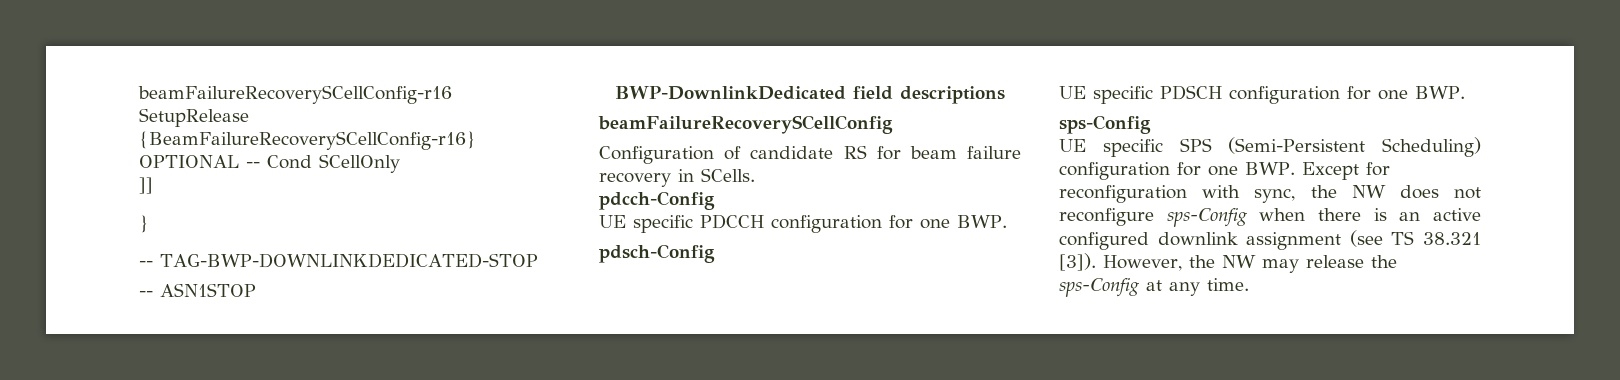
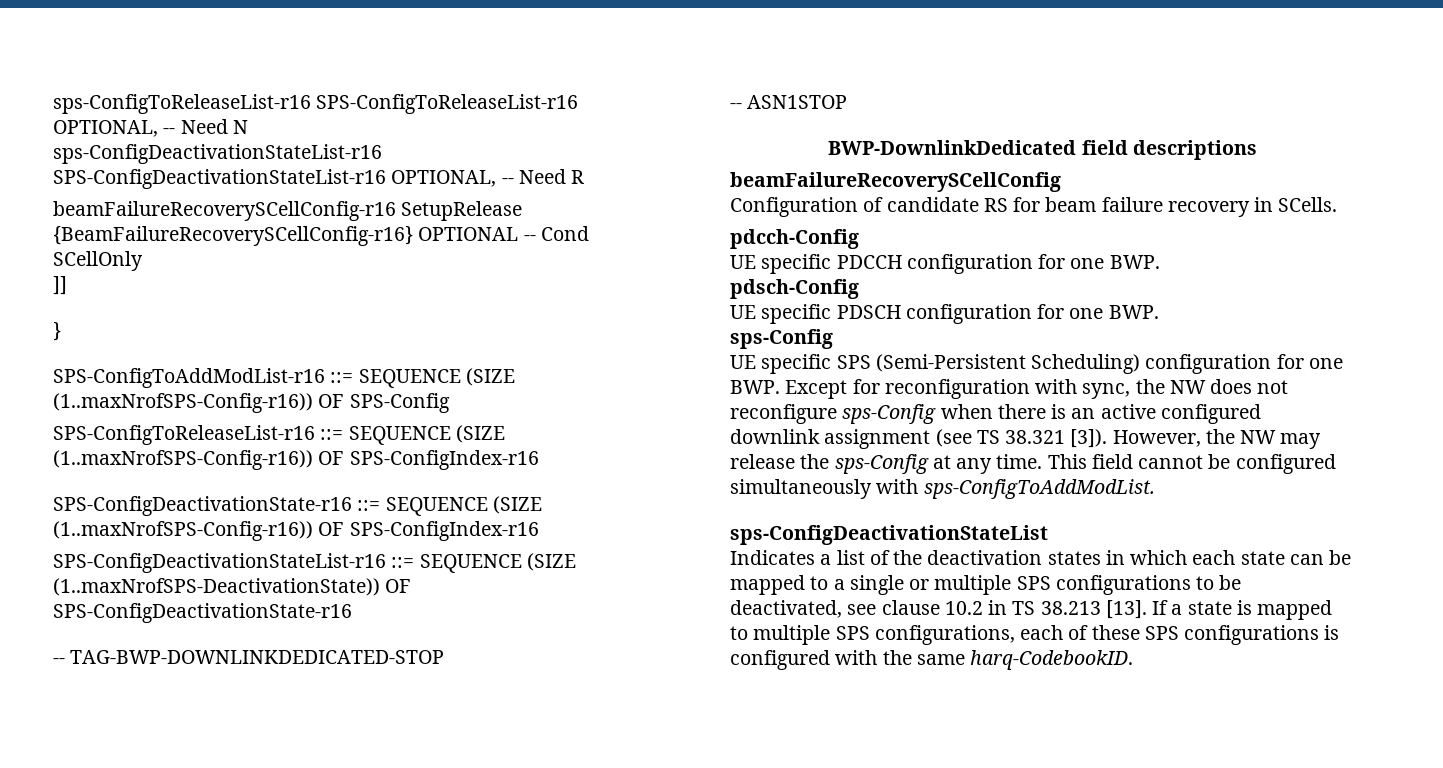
+ sps-ConfigToReleaseList-r16 SPS-ConfigToReleaseList-r16 OPTIONAL, -- Need N
+ sps-ConfigDeactivationStateList-r16 SPS-ConfigDeactivationStateList-r16 OPTIONAL, -- Need R
+ SPS-ConfigToAddModList-r16 ::= SEQUENCE (SIZE (1..maxNrofSPS-Config-r16)) OF SPS-Config
+ SPS-ConfigToReleaseList-r16 ::= SEQUENCE (SIZE (1..maxNrofSPS-Config-r16)) OF SPS-ConfigIndex-r16
+ SPS-ConfigDeactivationState-r16 ::= SEQUENCE (SIZE (1..maxNrofSPS-Config-r16)) OF SPS-ConfigIndex-r16
+ SPS-ConfigDeactivationStateList-r16 ::= SEQUENCE (SIZE (1..maxNrofSPS-DeactivationState)) OF SPS-ConfigDeactivationState-r16
+ This field cannot be configured simultaneously with sps-ConfigToAddModList.
+ sps-ConfigDeactivationStateList
+ Indicates a list of the deactivation states in which each state can be mapped to a single or multiple SPS configurations to be deactivated, see clause 10.2 in TS 38.213 [13]. If a state is mapped to multiple SPS configurations, each of these SPS configurations is configured with the same harq-CodebookID.

